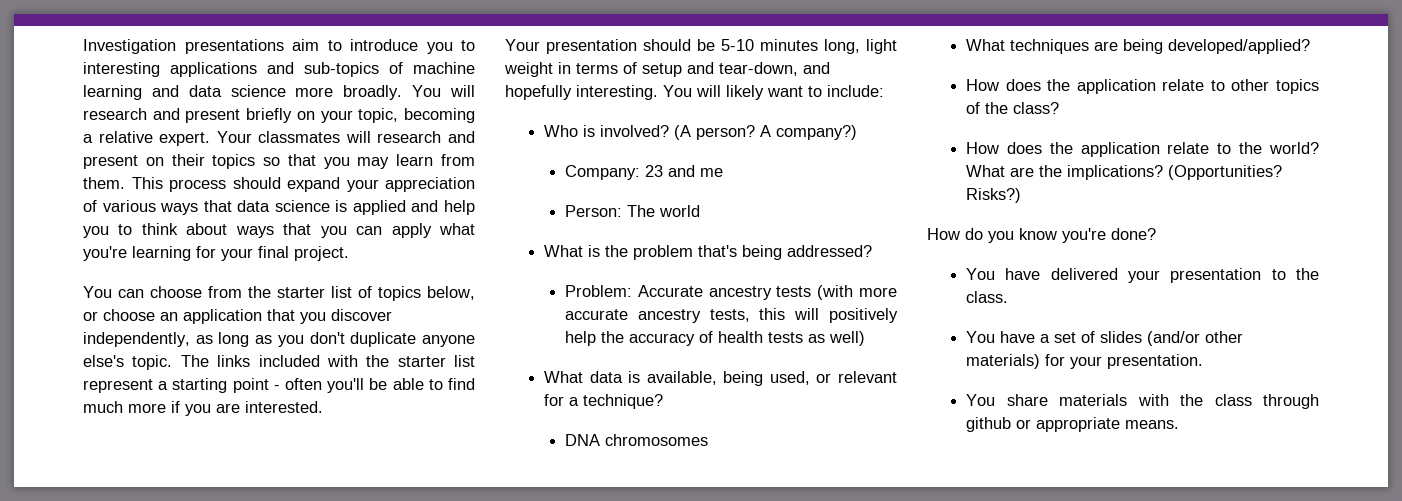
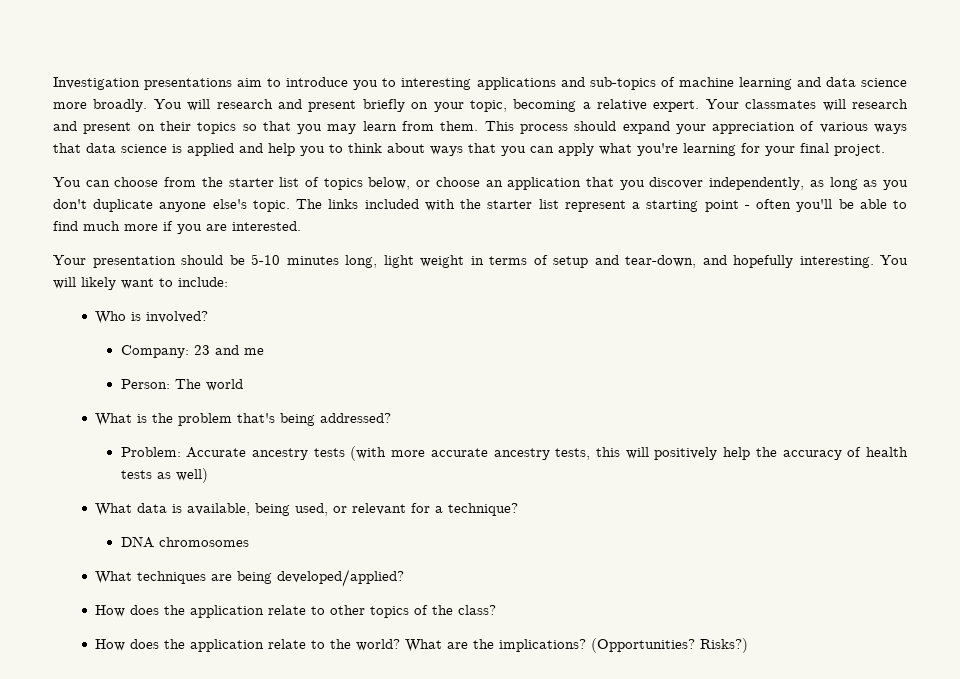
- (A person? A company?)
- How do you know you're done?
- You have delivered your presentation to the class.
- You have a set of slides (and/or other materials) for your presentation.
- You share materials with the class through github or appropriate means.

